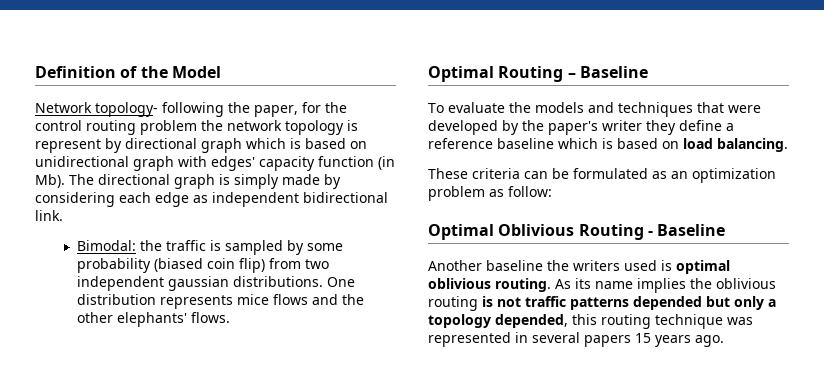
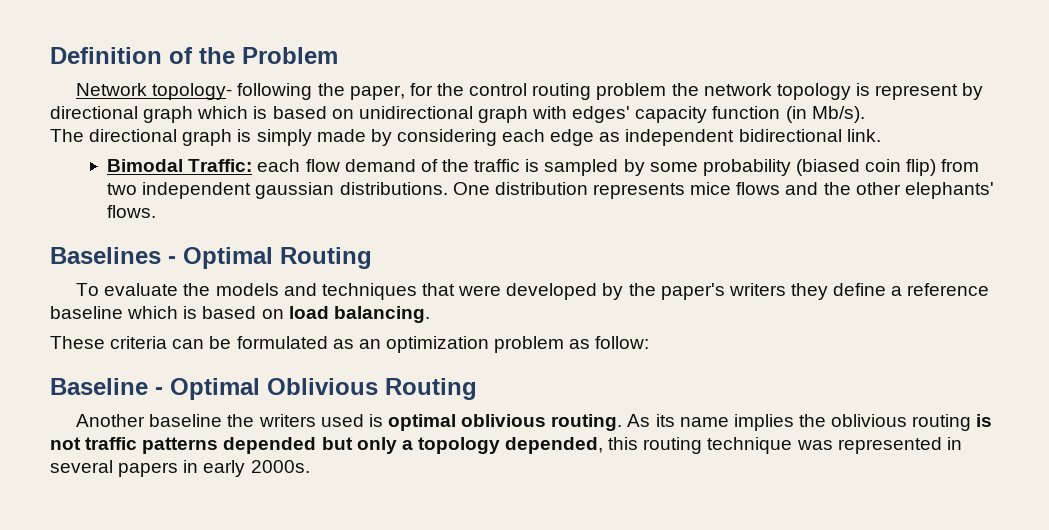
- Definition of the Model
+ Definition of the Problem
- Network topology- following the paper, for the control routing problem the network topology is represent by directional graph which is based on unidirectional graph with edges' capacity function (in Mb). The directional graph is simply made by considering each edge as independent bidirectional link.
+ Network topology- following the paper, for the control routing problem the network topology is represent by directional graph which is based on unidirectional graph with edges' capacity function (in Mb/s).
+ The directional graph is simply made by considering each edge as independent bidirectional link.
- Bimodal: the traffic is sampled by some probability (biased coin flip) from two independent gaussian distributions.
+ Bimodal Traffic: each flow demand of the traffic is sampled by some probability (biased coin flip) from two independent gaussian distributions.
- Optimal Routing – Baseline
+ Baselines - Optimal Routing
- To evaluate the models and techniques that were developed by the paper's writer they define a reference baseline which is based on load balancing.
+ To evaluate the models and techniques that were developed by the paper's writers they define a reference baseline which is based on load balancing.
- Optimal Oblivious Routing - Baseline
+ Baseline - Optimal Oblivious Routing
- As its name implies the oblivious routing is not traffic patterns depended but only a topology depended, this routing technique was represented in several papers 15 years ago.
+ As its name implies the oblivious routing is not traffic patterns depended but only a topology depended, this routing technique was represented in several papers in early 2000s.

